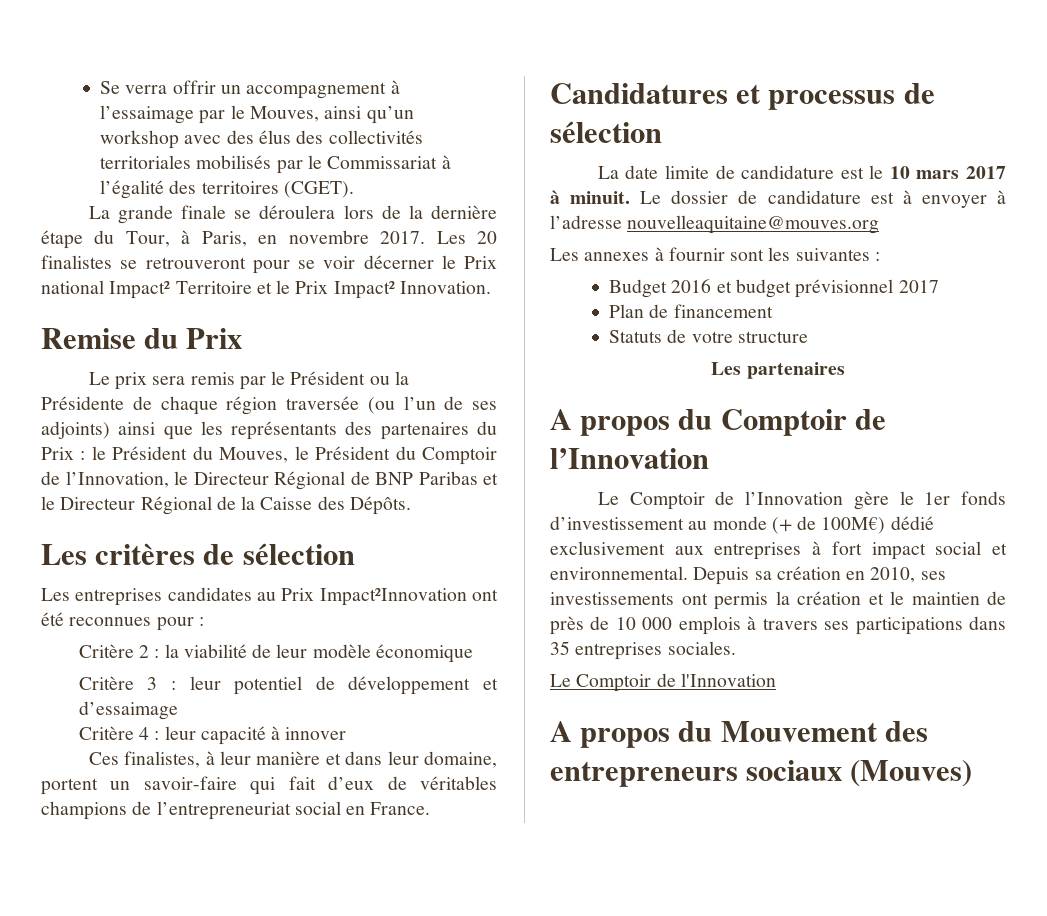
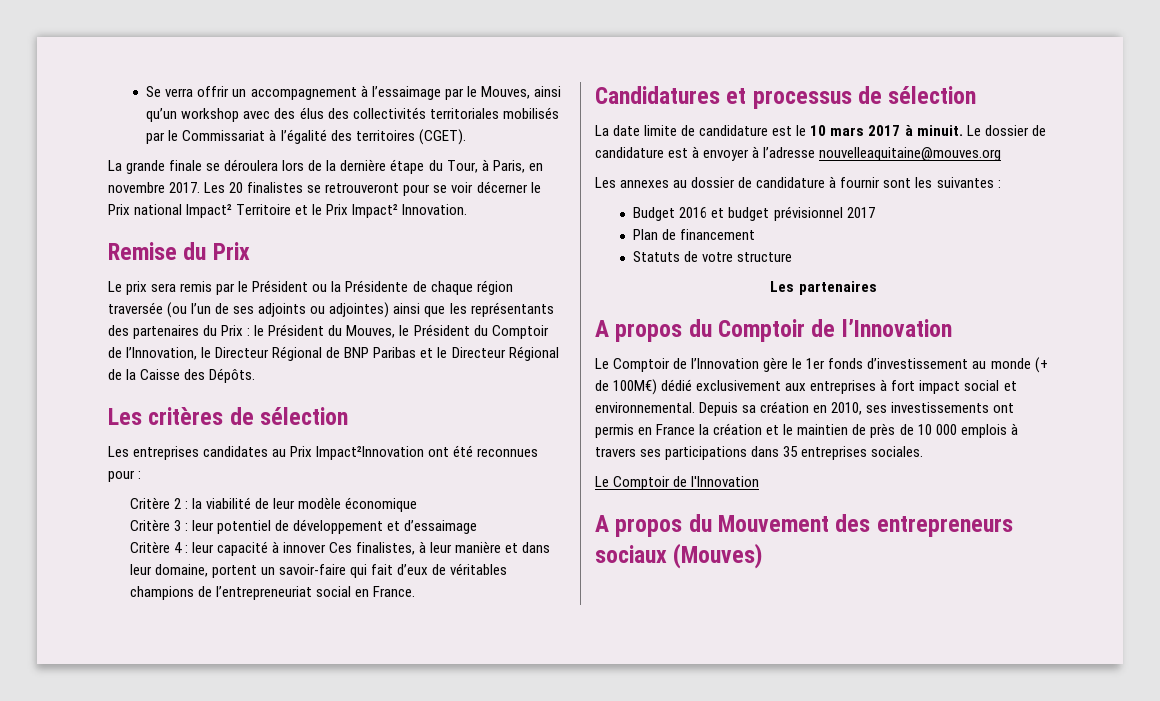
- Le prix sera remis par le Président ou la Présidente de chaque région traversée (ou l’un de ses adjoints) ainsi que les représentants des partenaires du Prix : le Président du Mouves, le Président du Comptoir de l’Innovation, le Directeur Régional de BNP Paribas et le Directeur Régional de la Caisse des Dépôts.
+ Le prix sera remis par le Président ou la Présidente de chaque région traversée (ou l’un de ses adjoints ou adjointes) ainsi que les représentants des partenaires du Prix : le Président du Mouves, le Président du Comptoir de l’Innovation, le Directeur Régional de BNP Paribas et le Directeur Régional de la Caisse des Dépôts.
- Critère 4 : leur capacité à innover
- Ces finalistes, à leur manière et dans leur domaine, portent un savoir-faire qui fait d’eux de véritables champions de l’entrepreneuriat social en France.
+ Critère 4 : leur capacité à innover Ces finalistes, à leur manière et dans leur domaine, portent un savoir-faire qui fait d’eux de véritables champions de l’entrepreneuriat social en France.
- Les annexes à fournir sont les suivantes :
+ Les annexes au dossier de candidature à fournir sont les suivantes :
- Depuis sa création en 2010, ses investissements ont permis la création et le maintien de près de 10 000 emplois à travers ses participations dans 35 entreprises sociales.
+ Depuis sa création en 2010, ses investissements ont permis en France la création et le maintien de près de 10 000 emplois à travers ses participations dans 35 entreprises sociales.

